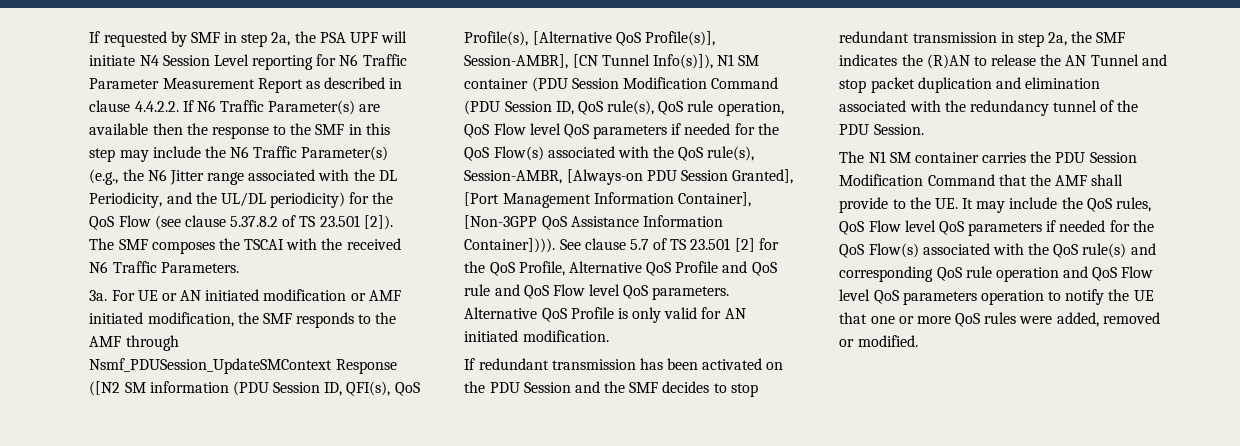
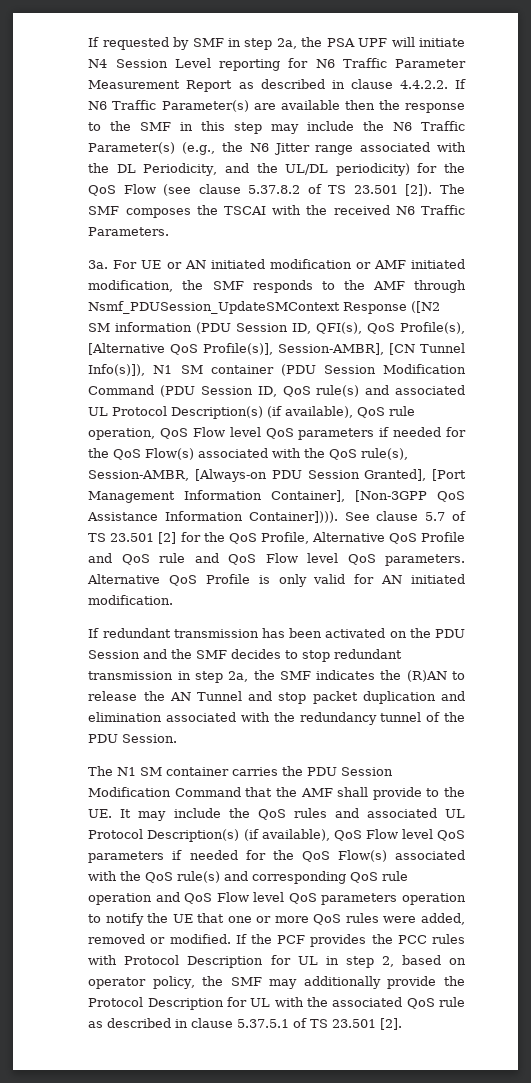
- For UE or AN initiated modification or AMF initiated modification, the SMF responds to the AMF through Nsmf_PDUSession_UpdateSMContext Response ([N2 SM information (PDU Session ID, QFI(s), QoS Profile(s), [Alternative QoS Profile(s)], Session-AMBR], [CN Tunnel Info(s)]), N1 SM container (PDU Session Modification Command (PDU Session ID, QoS rule(s), QoS rule operation, QoS Flow level QoS parameters if needed for the QoS Flow(s) associated with the QoS rule(s), Session-AMBR, [Always-on PDU Session Granted], [Port Management Information Container], [Non-3GPP QoS Assistance Information Container]))).
+ For UE or AN initiated modification or AMF initiated modification, the SMF responds to the AMF through Nsmf_PDUSession_UpdateSMContext Response ([N2 SM information (PDU Session ID, QFI(s), QoS Profile(s), [Alternative QoS Profile(s)], Session-AMBR], [CN Tunnel Info(s)]), N1 SM container (PDU Session Modification Command (PDU Session ID, QoS rule(s) and associated UL Protocol Description(s) (if available), QoS rule operation, QoS Flow level QoS parameters if needed for the QoS Flow(s) associated with the QoS rule(s), Session-AMBR, [Always-on PDU Session Granted], [Port Management Information Container], [Non-3GPP QoS Assistance Information Container]))).
- The N1 SM container carries the PDU Session Modification Command that the AMF shall provide to the UE. It may include the QoS rules, QoS Flow level QoS parameters if needed for the QoS Flow(s) associated with the QoS rule(s) and corresponding QoS rule operation and QoS Flow level QoS parameters operation to notify the UE that one or more QoS rules were added, removed or modified.
+ The N1 SM container carries the PDU Session Modification Command that the AMF shall provide to the UE. It may include the QoS rules and associated UL Protocol Description(s) (if available), QoS Flow level QoS parameters if needed for the QoS Flow(s) associated with the QoS rule(s) and corresponding QoS rule operation and QoS Flow level QoS parameters operation to notify the UE that one or more QoS rules were added, removed or modified.
+ If the PCF provides the PCC rules with Protocol Description for UL in step 2, based on operator policy, the SMF may additionally provide the Protocol Description for UL with the associated QoS rule as described in clause 5.37.5.1 of TS 23.501 [2].

